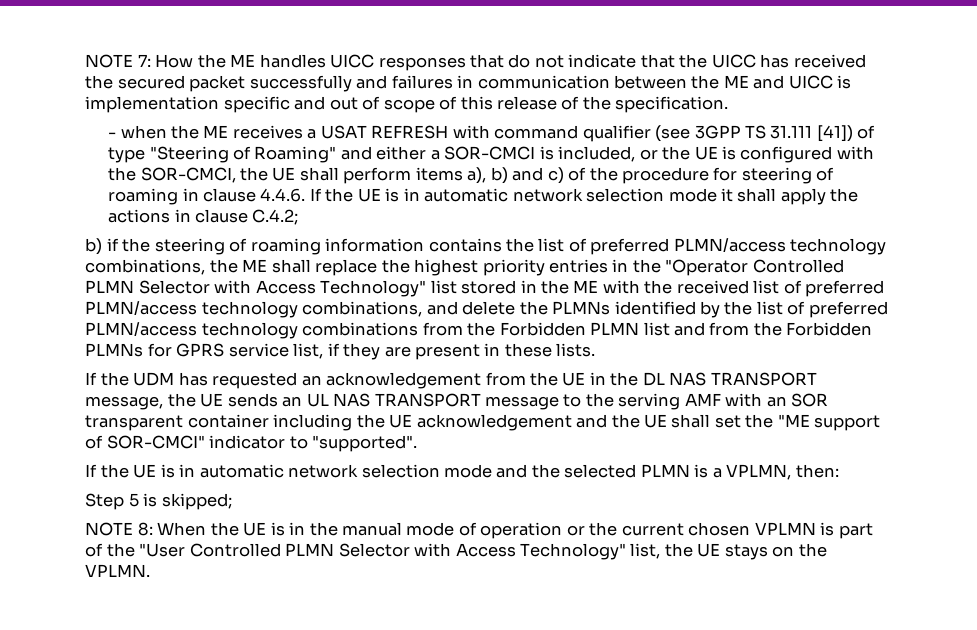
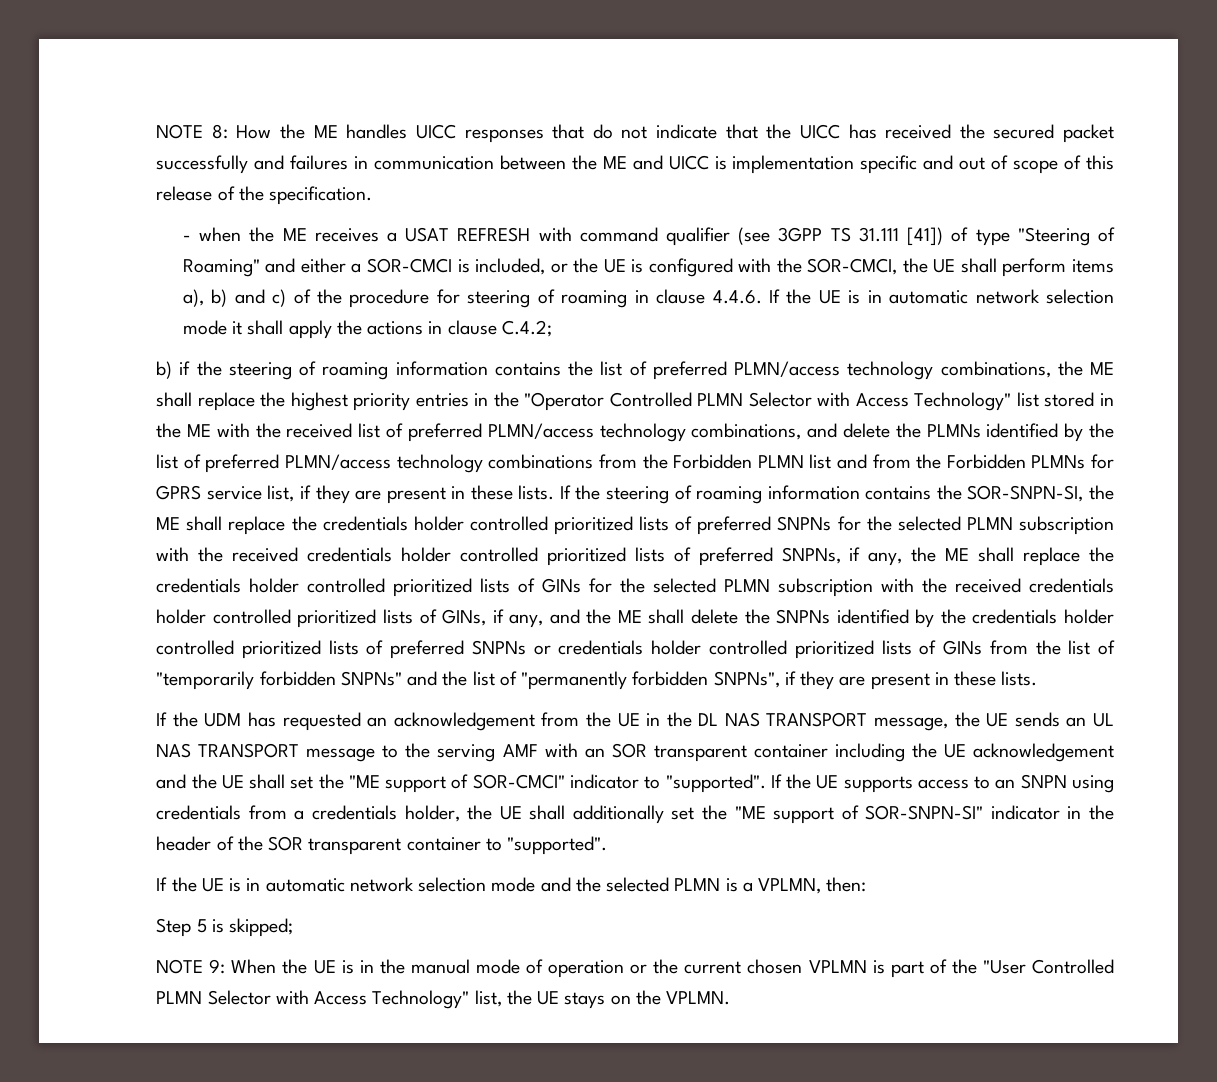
- NOTE 7: How the ME handles UICC responses that do not indicate that the UICC has received the secured packet successfully and failures in communication between the ME and UICC is implementation specific and out of scope of this release of the specification.
+ NOTE 8: How the ME handles UICC responses that do not indicate that the UICC has received the secured packet successfully and failures in communication between the ME and UICC is implementation specific and out of scope of this release of the specification.
+ If the steering of roaming information contains the SOR-SNPN-SI, the ME shall replace the credentials holder controlled prioritized lists of preferred SNPNs for the selected PLMN subscription with the received credentials holder controlled prioritized lists of preferred SNPNs, if any, the ME shall replace the credentials holder controlled prioritized lists of GINs for the selected PLMN subscription with the received credentials holder controlled prioritized lists of GINs, if any, and the ME shall delete the SNPNs identified by the credentials holder controlled prioritized lists of preferred SNPNs or credentials holder controlled prioritized lists of GINs from the list of "temporarily forbidden SNPNs" and the list of "permanently forbidden SNPNs", if they are present in these lists.
+ If the UE supports access to an SNPN using credentials from a credentials holder, the UE shall additionally set the "ME support of SOR-SNPN-SI" indicator in the header of the SOR transparent container to "supported".
- NOTE 8: When the UE is in the manual mode of operation or the current chosen VPLMN is part of the "User Controlled PLMN Selector with Access Technology" list, the UE stays on the VPLMN.
+ NOTE 9: When the UE is in the manual mode of operation or the current chosen VPLMN is part of the "User Controlled PLMN Selector with Access Technology" list, the UE stays on the VPLMN.

